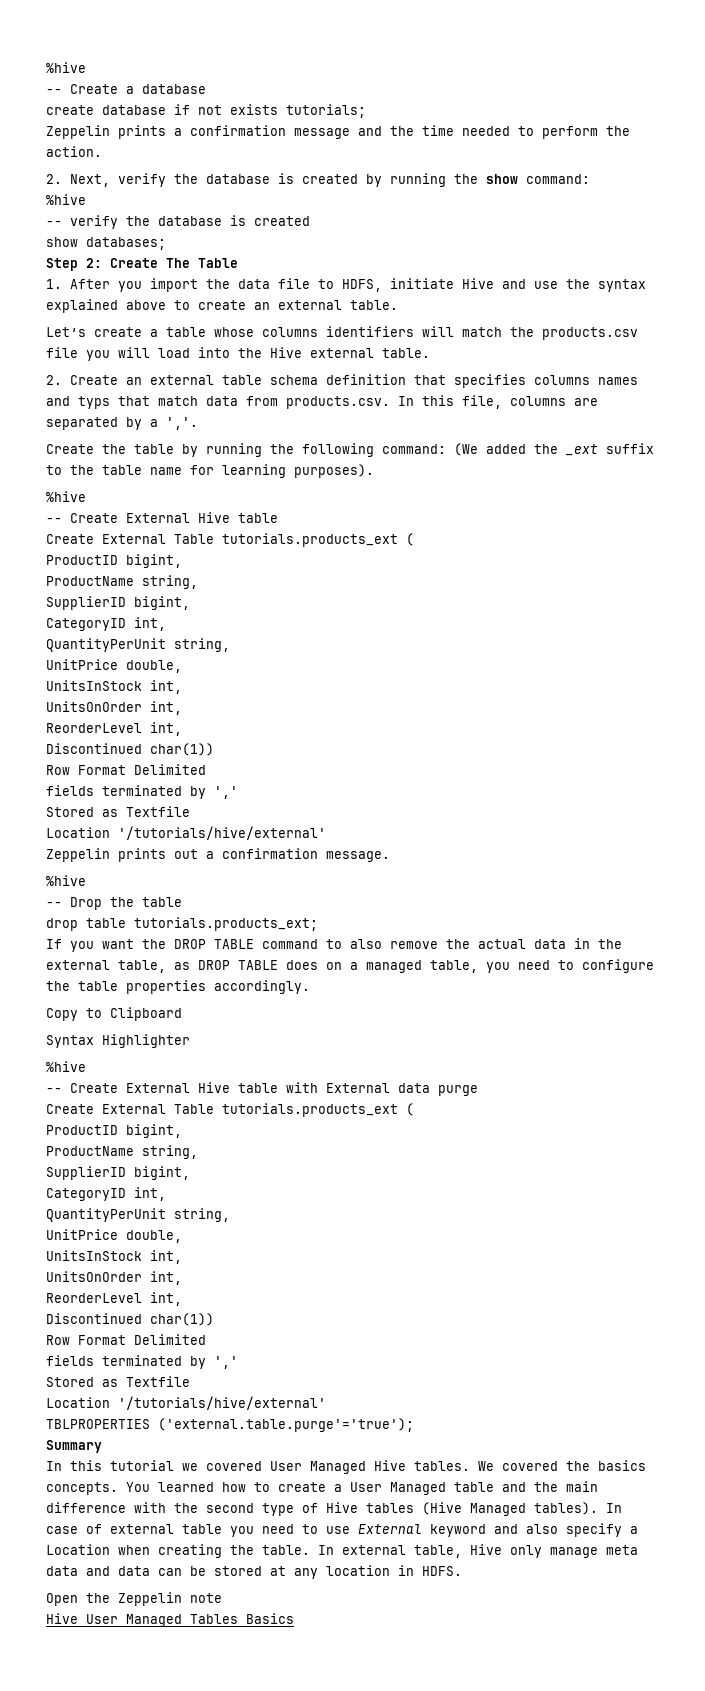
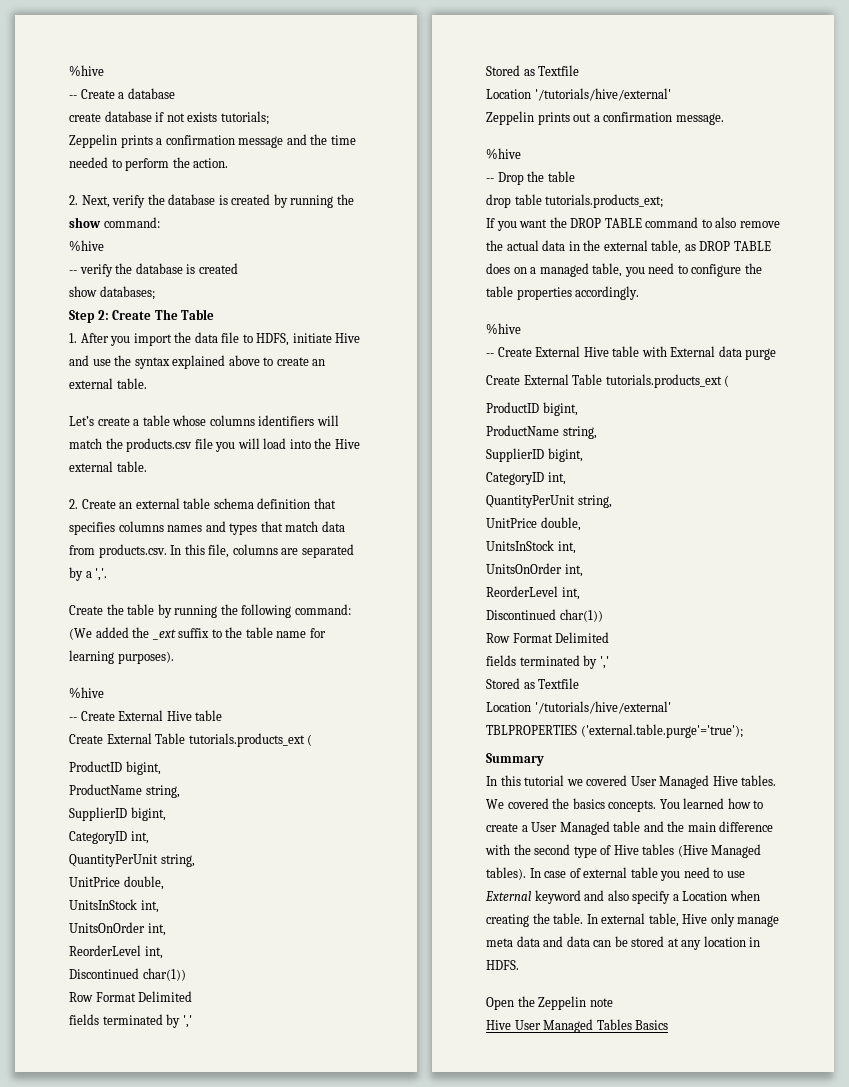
- 2. Create an external table schema definition that specifies columns names and typs that match data from products.csv. In this file, columns are separated by a ','.
+ 2. Create an external table schema definition that specifies columns names and types that match data from products.csv. In this file, columns are separated by a ','.
- Copy to Clipboard
- Syntax Highlighter

